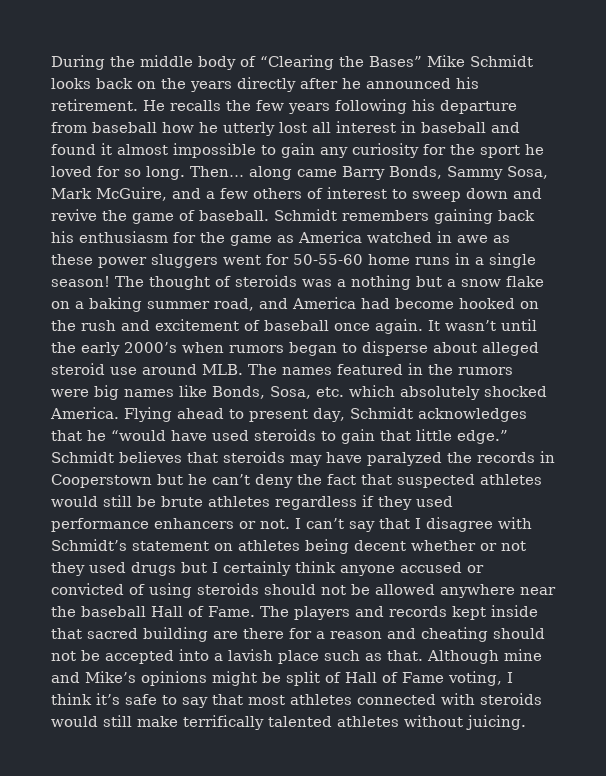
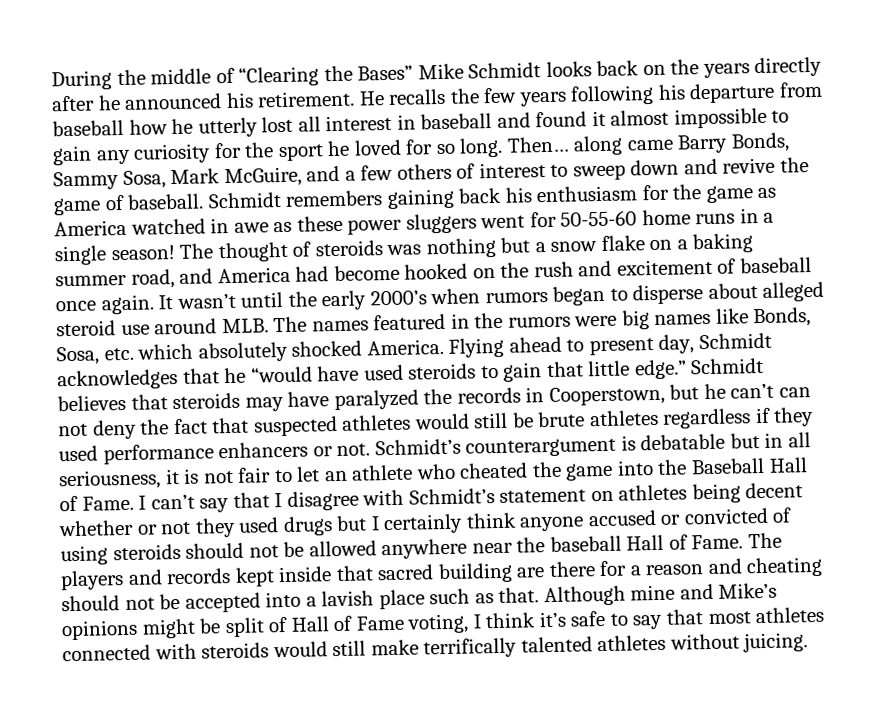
- During the middle body of “Clearing the Bases” Mike Schmidt looks back on the years directly after he announced his retirement.
+ During the middle of “Clearing the Bases” Mike Schmidt looks back on the years directly after he announced his retirement.
- The thought of steroids was a nothing but a snow flake on a baking summer road, and America had become hooked on the rush and excitement of baseball once again.
+ The thought of steroids was nothing but a snow flake on a baking summer road, and America had become hooked on the rush and excitement of baseball once again.
- Schmidt believes that steroids may have paralyzed the records in Cooperstown but he can’t deny the fact that suspected athletes would still be brute athletes regardless if they used performance enhancers or not.
+ Schmidt believes that steroids may have paralyzed the records in Cooperstown, but he can’t can not deny the fact that suspected athletes would still be brute athletes regardless if they used performance enhancers or not.
+ Schmidt’s counterargument is debatable but in all seriousness, it is not fair to let an athlete who cheated the game into the Baseball Hall of Fame.

